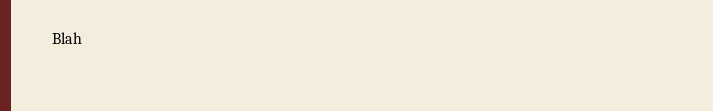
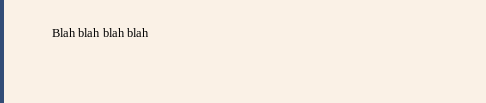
- Blah
+ Blah blah blah blah

